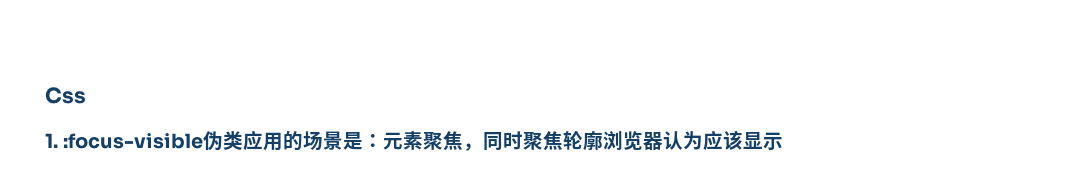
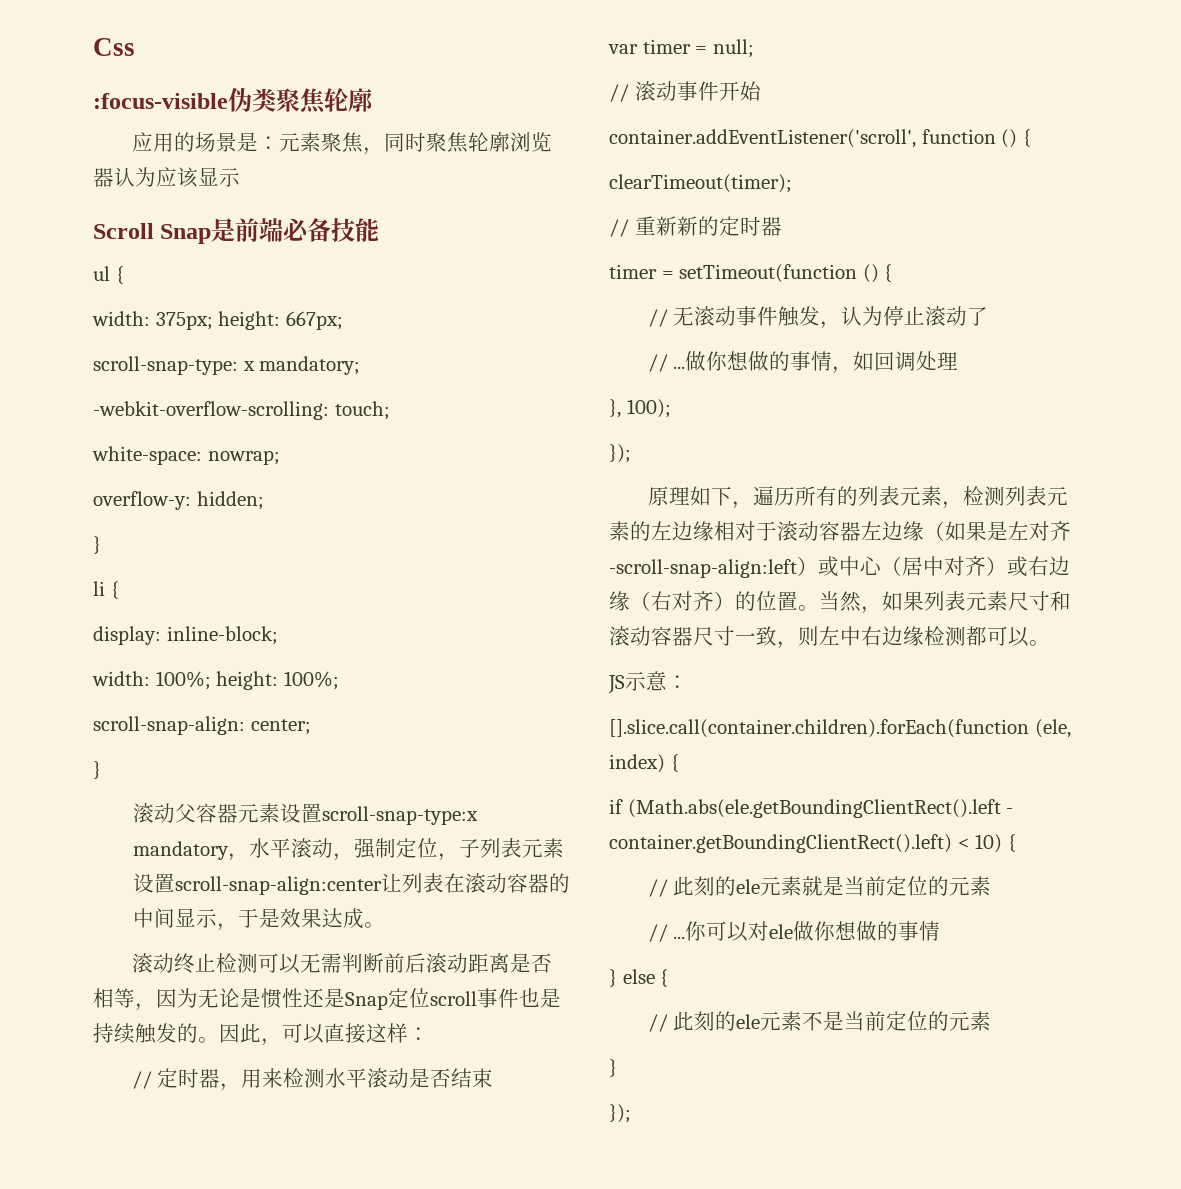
- 1. :focus-visible伪类应用的场景是：元素聚焦，同时聚焦轮廓浏览器认为应该显示
+ :focus-visible伪类聚焦轮廓
+ 应用的场景是：元素聚焦，同时聚焦轮廓浏览器认为应该显示
+ Scroll Snap是前端必备技能
+ ul {
+ width: 375px; height: 667px;
+ scroll-snap-type: x mandatory;
+ -webkit-overflow-scrolling: touch;
+ white-space: nowrap;
+ overflow-y: hidden;
+ }
+ li {
+ display: inline-block;
+ width: 100%; height: 100%;
+ scroll-snap-align: center;
+ }
+ 滚动父容器元素设置scroll-snap-type:x mandatory，水平滚动，强制定位，子列表元素设置scroll-snap-align:center让列表在滚动容器的中间显示，于是效果达成。
+ 滚动终止检测可以无需判断前后滚动距离是否相等，因为无论是惯性还是Snap定位scroll事件也是持续触发的。因此，可以直接这样：
+ // 定时器，用来检测水平滚动是否结束
+ var timer = null;
+ // 滚动事件开始
+ container.addEventListener('scroll', function () {
+ clearTimeout(timer);
+ // 重新新的定时器
+ timer = setTimeout(function () {
+ // 无滚动事件触发，认为停止滚动了
+ // ...做你想做的事情，如回调处理
+ }, 100);
+ });
+ 原理如下，遍历所有的列表元素，检测列表元素的左边缘相对于滚动容器左边缘（如果是左对齐-scroll-snap-align:left）或中心（居中对齐）或右边缘（右对齐）的位置。当然，如果列表元素尺寸和滚动容器尺寸一致，则左中右边缘检测都可以。
+ JS示意：
+ [].slice.call(container.children).forEach(function (ele, index) {
+ if (Math.abs(ele.getBoundingClientRect().left - container.getBoundingClientRect().left) < 10) {
+ // 此刻的ele元素就是当前定位的元素
+ // ...你可以对ele做你想做的事情
+ } else {
+ // 此刻的ele元素不是当前定位的元素
+ }
+ });

